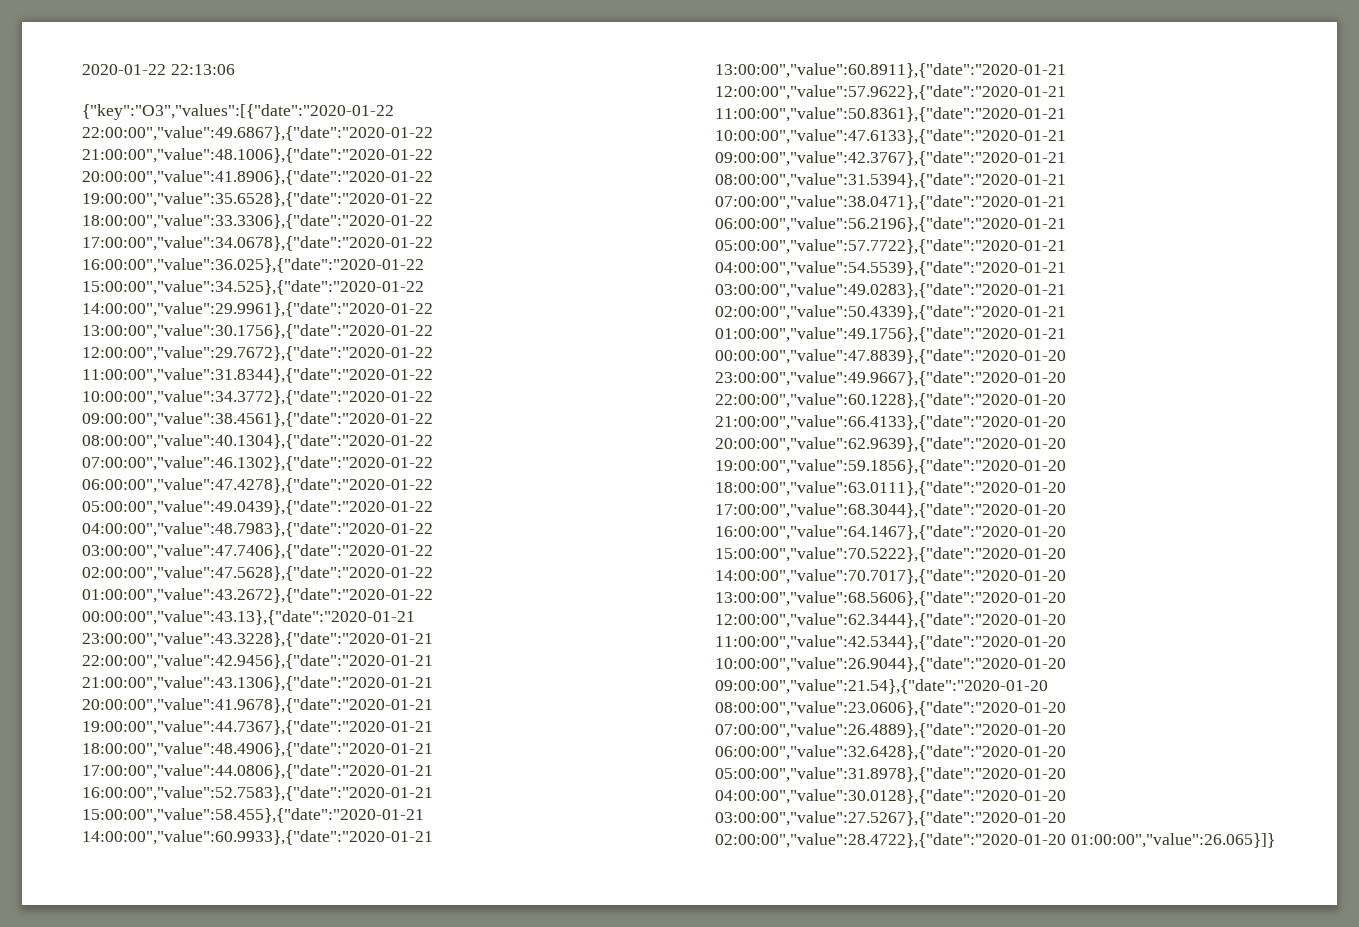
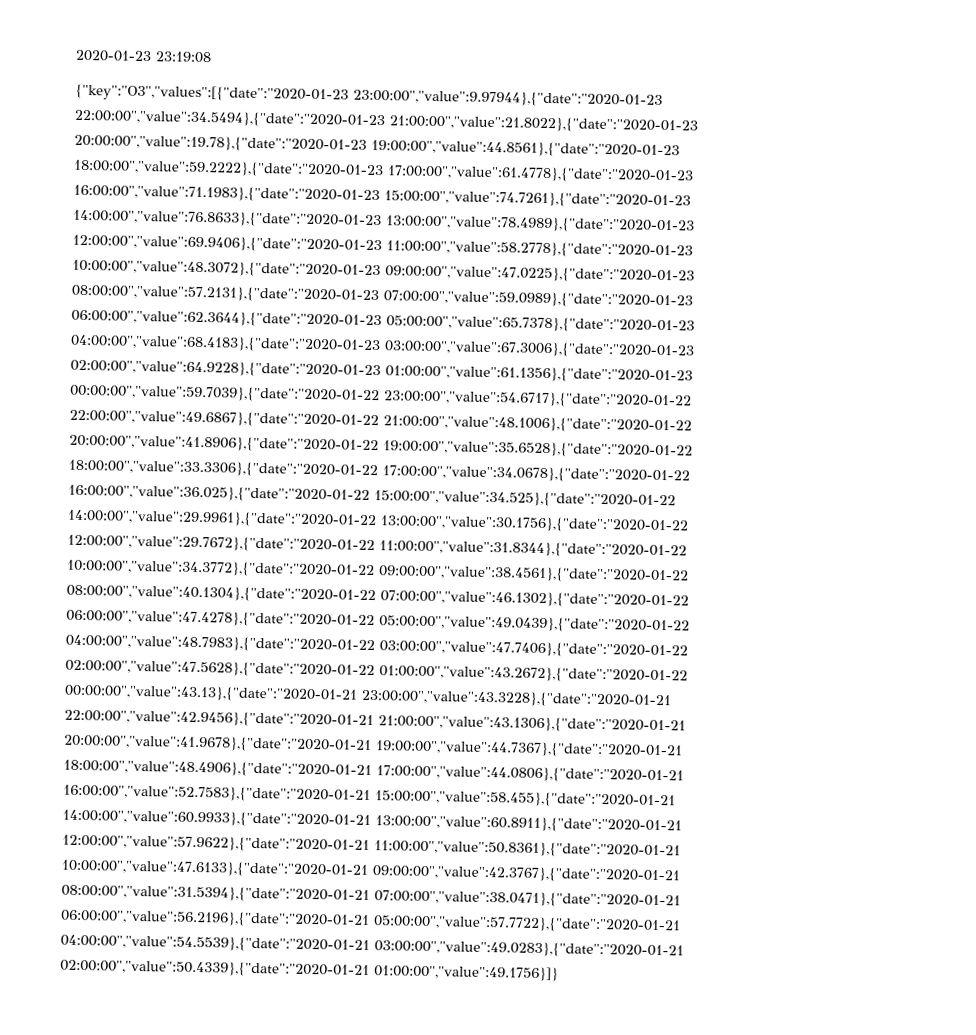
- 2020-01-22 22:13:06
- {"key":"O3","values":[{"date":"2020-01-22 22:00:00","value":49.6867},{"date":"2020-01-22 21:00:00","value":48.1006},{"date":"2020-01-22 20:00:00","value":41.8906},{"date":"2020-01-22 19:00:00","value":35.6528},{"date":"2020-01-22 18:00:00","value":33.3306},{"date":"2020-01-22 17:00:00","value":34.0678},{"date":"2020-01-22 16:00:00","value":36.025},{"date":"2020-01-22 15:00:00","value":34.525},{"date":"2020-01-22 14:00:00","value":29.9961},{"date":"2020-01-22 13:00:00","value":30.1756},{"date":"2020-01-22 12:00:00","value":29.7672},{"date":"2020-01-22 11:00:00","value":31.8344},{"date":"2020-01-22 10:00:00","value":34.3772},{"date":"2020-01-22 09:00:00","value":38.4561},{"date":"2020-01-22 08:00:00","value":40.1304},{"date":"2020-01-22 07:00:00","value":46.1302},{"date":"2020-01-22 06:00:00","value":47.4278},{"date":"2020-01-22 05:00:00","value":49.0439},{"date":"2020-01-22 04:00:00","value":48.7983},{"date":"2020-01-22 03:00:00","value":47.7406},{"date":"2020-01-22 02:00:00","value":47.5628},{"date":"2020-01-22 01:00:00","value":43.2672},{"date":"2020-01-22 00:00:00","value":43.13},{"date":"2020-01-21 23:00:00","value":43.3228},{"date":"2020-01-21 22:00:00","value":42.9456},{"date":"2020-01-21 21:00:00","value":43.1306},{"date":"2020-01-21 20:00:00","value":41.9678},{"date":"2020-01-21 19:00:00","value":44.7367},{"date":"2020-01-21 18:00:00","value":48.4906},{"date":"2020-01-21 17:00:00","value":44.0806},{"date":"2020-01-21 16:00:00","value":52.7583},{"date":"2020-01-21 15:00:00","value":58.455},{"date":"2020-01-21 14:00:00","value":60.9933},{"date":"2020-01-21 13:00:00","value":60.8911},{"date":"2020-01-21 12:00:00","value":57.9622},{"date":"2020-01-21 11:00:00","value":50.8361},{"date":"2020-01-21 10:00:00","value":47.6133},{"date":"2020-01-21 09:00:00","value":42.3767},{"date":"2020-01-21 08:00:00","value":31.5394},{"date":"2020-01-21 07:00:00","value":38.0471},{"date":"2020-01-21 06:00:00","value":56.2196},{"date":"2020-01-21 05:00:00","value":57.7722},{"date":"2020-01-21 04:00:00","value":54.5539},{"date":"2020-01-21 03:00:00","value":49.0283},{"date":"2020-01-21 02:00:00","value":50.4339},{"date":"2020-01-21 01:00:00","value":49.1756},{"date":"2020-01-21 00:00:00","value":47.8839},{"date":"2020-01-20 23:00:00","value":49.9667},{"date":"2020-01-20 22:00:00","value":60.1228},{"date":"2020-01-20 21:00:00","value":66.4133},{"date":"2020-01-20 20:00:00","value":62.9639},{"date":"2020-01-20 19:00:00","value":59.1856},{"date":"2020-01-20 18:00:00","value":63.0111},{"date":"2020-01-20 17:00:00","value":68.3044},{"date":"2020-01-20 16:00:00","value":64.1467},{"date":"2020-01-20 15:00:00","value":70.5222},{"date":"2020-01-20 14:00:00","value":70.7017},{"date":"2020-01-20 13:00:00","value":68.5606},{"date":"2020-01-20 12:00:00","value":62.3444},{"date":"2020-01-20 11:00:00","value":42.5344},{"date":"2020-01-20 10:00:00","value":26.9044},{"date":"2020-01-20 09:00:00","value":21.54},{"date":"2020-01-20 08:00:00","value":23.0606},{"date":"2020-01-20 07:00:00","value":26.4889},{"date":"2020-01-20 06:00:00","value":32.6428},{"date":"2020-01-20 05:00:00","value":31.8978},{"date":"2020-01-20 04:00:00","value":30.0128},{"date":"2020-01-20 03:00:00","value":27.5267},{"date":"2020-01-20 02:00:00","value":28.4722},{"date":"2020-01-20 01:00:00","value":26.065}]}
+ 2020-01-23 23:19:08
+ {"key":"O3","values":[{"date":"2020-01-23 23:00:00","value":9.97944},{"date":"2020-01-23 22:00:00","value":34.5494},{"date":"2020-01-23 21:00:00","value":21.8022},{"date":"2020-01-23 20:00:00","value":19.78},{"date":"2020-01-23 19:00:00","value":44.8561},{"date":"2020-01-23 18:00:00","value":59.2222},{"date":"2020-01-23 17:00:00","value":61.4778},{"date":"2020-01-23 16:00:00","value":71.1983},{"date":"2020-01-23 15:00:00","value":74.7261},{"date":"2020-01-23 14:00:00","value":76.8633},{"date":"2020-01-23 13:00:00","value":78.4989},{"date":"2020-01-23 12:00:00","value":69.9406},{"date":"2020-01-23 11:00:00","value":58.2778},{"date":"2020-01-23 10:00:00","value":48.3072},{"date":"2020-01-23 09:00:00","value":47.0225},{"date":"2020-01-23 08:00:00","value":57.2131},{"date":"2020-01-23 07:00:00","value":59.0989},{"date":"2020-01-23 06:00:00","value":62.3644},{"date":"2020-01-23 05:00:00","value":65.7378},{"date":"2020-01-23 04:00:00","value":68.4183},{"date":"2020-01-23 03:00:00","value":67.3006},{"date":"2020-01-23 02:00:00","value":64.9228},{"date":"2020-01-23 01:00:00","value":61.1356},{"date":"2020-01-23 00:00:00","value":59.7039},{"date":"2020-01-22 23:00:00","value":54.6717},{"date":"2020-01-22 22:00:00","value":49.6867},{"date":"2020-01-22 21:00:00","value":48.1006},{"date":"2020-01-22 20:00:00","value":41.8906},{"date":"2020-01-22 19:00:00","value":35.6528},{"date":"2020-01-22 18:00:00","value":33.3306},{"date":"2020-01-22 17:00:00","value":34.0678},{"date":"2020-01-22 16:00:00","value":36.025},{"date":"2020-01-22 15:00:00","value":34.525},{"date":"2020-01-22 14:00:00","value":29.9961},{"date":"2020-01-22 13:00:00","value":30.1756},{"date":"2020-01-22 12:00:00","value":29.7672},{"date":"2020-01-22 11:00:00","value":31.8344},{"date":"2020-01-22 10:00:00","value":34.3772},{"date":"2020-01-22 09:00:00","value":38.4561},{"date":"2020-01-22 08:00:00","value":40.1304},{"date":"2020-01-22 07:00:00","value":46.1302},{"date":"2020-01-22 06:00:00","value":47.4278},{"date":"2020-01-22 05:00:00","value":49.0439},{"date":"2020-01-22 04:00:00","value":48.7983},{"date":"2020-01-22 03:00:00","value":47.7406},{"date":"2020-01-22 02:00:00","value":47.5628},{"date":"2020-01-22 01:00:00","value":43.2672},{"date":"2020-01-22 00:00:00","value":43.13},{"date":"2020-01-21 23:00:00","value":43.3228},{"date":"2020-01-21 22:00:00","value":42.9456},{"date":"2020-01-21 21:00:00","value":43.1306},{"date":"2020-01-21 20:00:00","value":41.9678},{"date":"2020-01-21 19:00:00","value":44.7367},{"date":"2020-01-21 18:00:00","value":48.4906},{"date":"2020-01-21 17:00:00","value":44.0806},{"date":"2020-01-21 16:00:00","value":52.7583},{"date":"2020-01-21 15:00:00","value":58.455},{"date":"2020-01-21 14:00:00","value":60.9933},{"date":"2020-01-21 13:00:00","value":60.8911},{"date":"2020-01-21 12:00:00","value":57.9622},{"date":"2020-01-21 11:00:00","value":50.8361},{"date":"2020-01-21 10:00:00","value":47.6133},{"date":"2020-01-21 09:00:00","value":42.3767},{"date":"2020-01-21 08:00:00","value":31.5394},{"date":"2020-01-21 07:00:00","value":38.0471},{"date":"2020-01-21 06:00:00","value":56.2196},{"date":"2020-01-21 05:00:00","value":57.7722},{"date":"2020-01-21 04:00:00","value":54.5539},{"date":"2020-01-21 03:00:00","value":49.0283},{"date":"2020-01-21 02:00:00","value":50.4339},{"date":"2020-01-21 01:00:00","value":49.1756}]}

